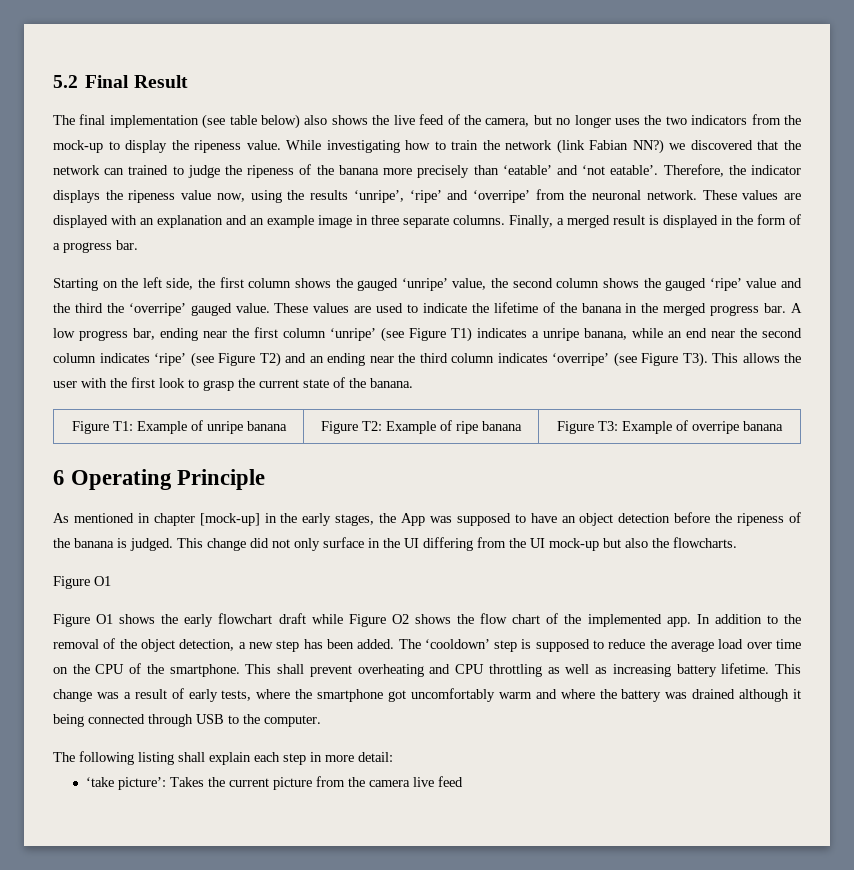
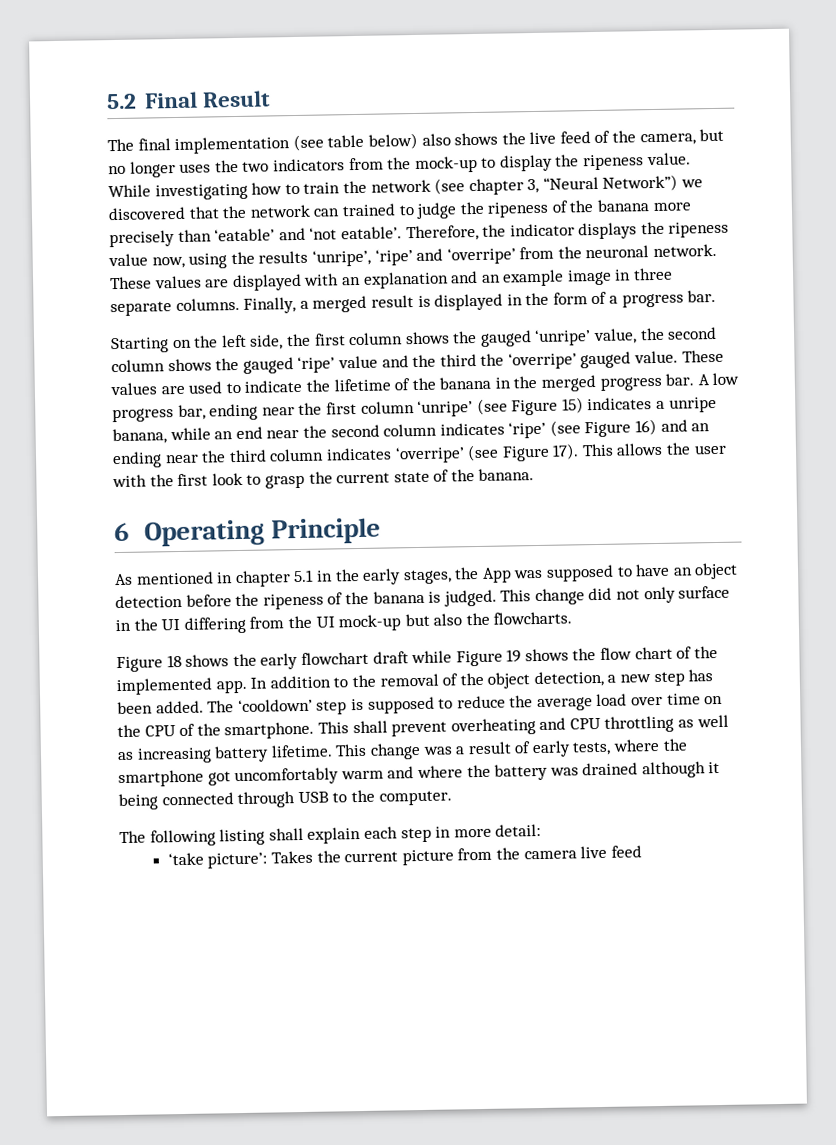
- While investigating how to train the network (link Fabian NN?) we discovered that the network can trained to judge the ripeness of the banana more precisely than ‘eatable’ and ‘not eatable’.
+ While investigating how to train the network (see chapter 3, “Neural Network”) we discovered that the network can trained to judge the ripeness of the banana more precisely than ‘eatable’ and ‘not eatable’.
- A low progress bar, ending near the first column ‘unripe’ (see Figure T1) indicates a unripe banana, while an end near the second column indicates ‘ripe’ (see Figure T2) and an ending near the third column indicates ‘overripe’ (see Figure T3). This allows the user with the first look to grasp the current state of the banana.
+ A low progress bar, ending near the first column ‘unripe’ (see Figure 15) indicates a unripe banana, while an end near the second column indicates ‘ripe’ (see Figure 16) and an ending near the third column indicates ‘overripe’ (see Figure 17). This allows the user with the first look to grasp the current state of the banana.
- Figure T1: Example of unripe banana | Figure T2: Example of ripe banana | Figure T3: Example of overripe banana
- As mentioned in chapter [mock-up] in the early stages, the App was supposed to have an object detection before the ripeness of the banana is judged.
+ As mentioned in chapter 5.1 in the early stages, the App was supposed to have an object detection before the ripeness of the banana is judged.
  This change did not only surface in the UI differing from the UI mock-up but also the flowcharts.
- Figure O1
- Figure O1 shows the early flowchart draft while Figure O2 shows the flow chart of the implemented app.
+ Figure 18 shows the early flowchart draft while Figure 19 shows the flow chart of the implemented app.

